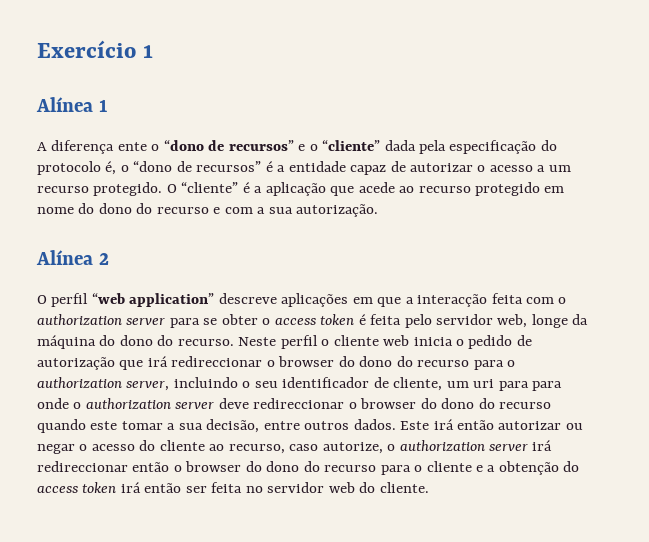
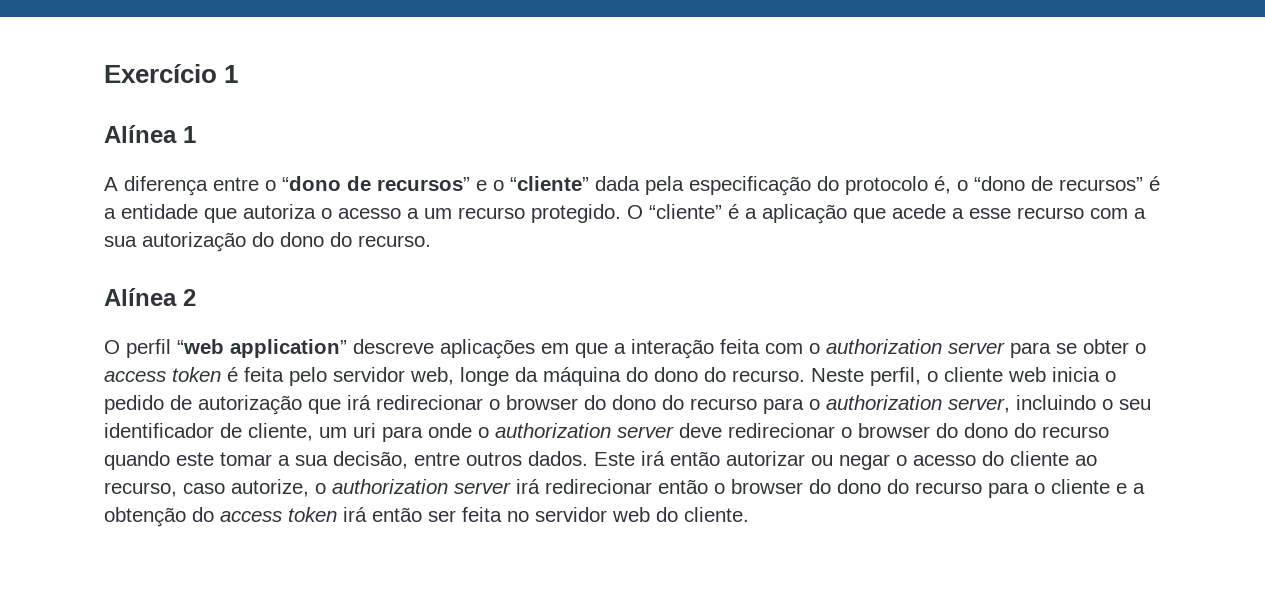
- A diferença ente o “dono de recursos” e o “cliente” dada pela especificação do protocolo é, o “dono de recursos” é a entidade capaz de autorizar o acesso a um recurso protegido.
+ A diferença entre o “dono de recursos” e o “cliente” dada pela especificação do protocolo é, o “dono de recursos” é a entidade que autoriza o acesso a um recurso protegido.
- O “cliente” é a aplicação que acede ao recurso protegido em nome do dono do recurso e com a sua autorização.
+ O “cliente” é a aplicação que acede a esse recurso com a sua autorização do dono do recurso.
- O perfil “web application” descreve aplicações em que a interacção feita com o authorization server para se obter o access token é feita pelo servidor web, longe da máquina do dono do recurso.
+ O perfil “web application” descreve aplicações em que a interação feita com o authorization server para se obter o access token é feita pelo servidor web, longe da máquina do dono do recurso.
- Neste perfil o cliente web inicia o pedido de autorização que irá redireccionar o browser do dono do recurso para o authorization server, incluindo o seu identificador de cliente, um uri para para onde o authorization server deve redireccionar o browser do dono do recurso quando este tomar a sua decisão, entre outros dados.
+ Neste perfil, o cliente web inicia o pedido de autorização que irá redirecionar o browser do dono do recurso para o authorization server, incluindo o seu identificador de cliente, um uri para onde o authorization server deve redirecionar o browser do dono do recurso quando este tomar a sua decisão, entre outros dados.
- Este irá então autorizar ou negar o acesso do cliente ao recurso, caso autorize, o authorization server irá redireccionar então o browser do dono do recurso para o cliente e a obtenção do access token irá então ser feita no servidor web do cliente.
+ Este irá então autorizar ou negar o acesso do cliente ao recurso, caso autorize, o authorization server irá redirecionar então o browser do dono do recurso para o cliente e a obtenção do access token irá então ser feita no servidor web do cliente.

